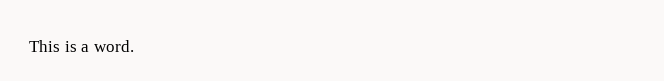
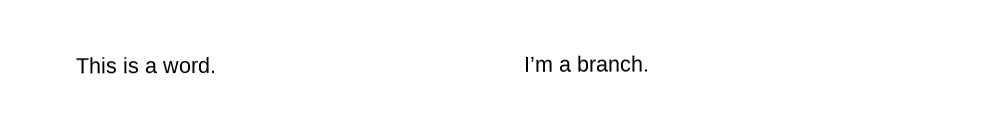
+ I’m a branch.

